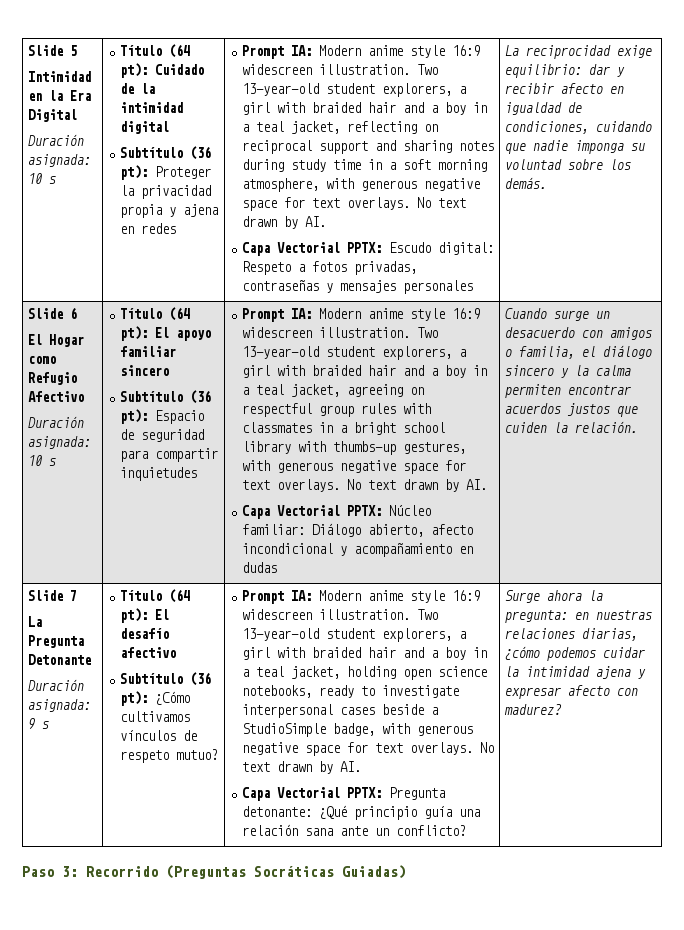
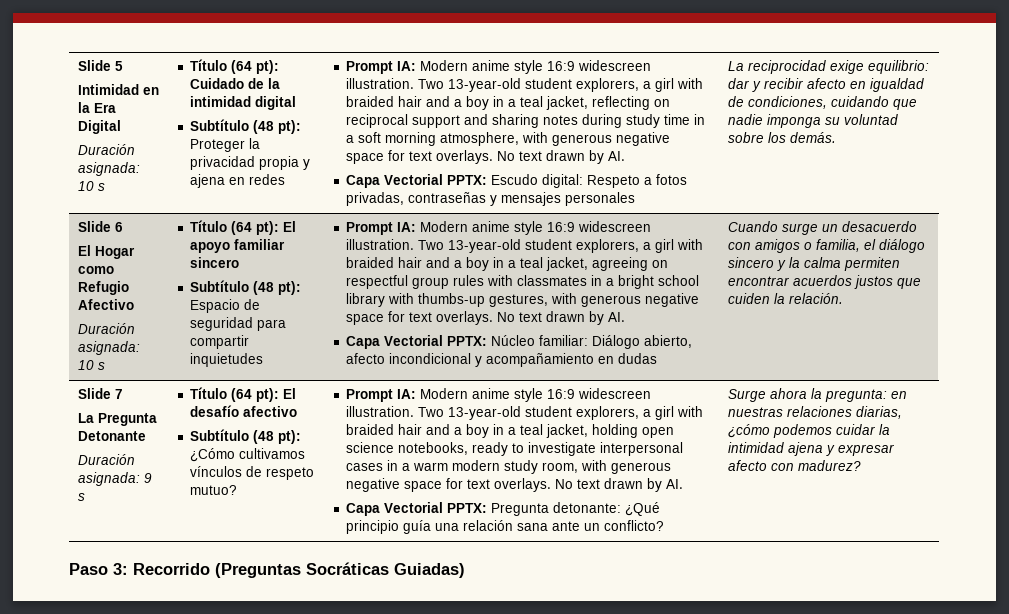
- Subtítulo (36 pt): Proteger la privacidad propia y ajena en redes
+ Subtítulo (48 pt): Proteger la privacidad propia y ajena en redes
- Subtítulo (36 pt): Espacio de seguridad para compartir inquietudes
+ Subtítulo (48 pt): Espacio de seguridad para compartir inquietudes
- Subtítulo (36 pt): ¿Cómo cultivamos vínculos de respeto mutuo?
+ Subtítulo (48 pt): ¿Cómo cultivamos vínculos de respeto mutuo?
- Two 13-year-old student explorers, a girl with braided hair and a boy in a teal jacket, holding open science notebooks, ready to investigate interpersonal cases beside a StudioSimple badge, with generous negative space for text overlays.
+ Two 13-year-old student explorers, a girl with braided hair and a boy in a teal jacket, holding open science notebooks, ready to investigate interpersonal cases in a warm modern study room, with generous negative space for text overlays.

